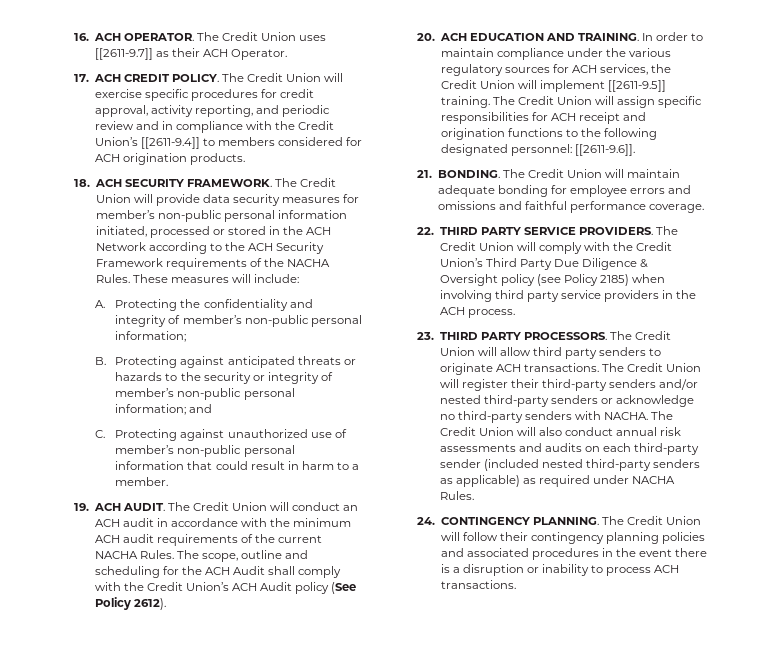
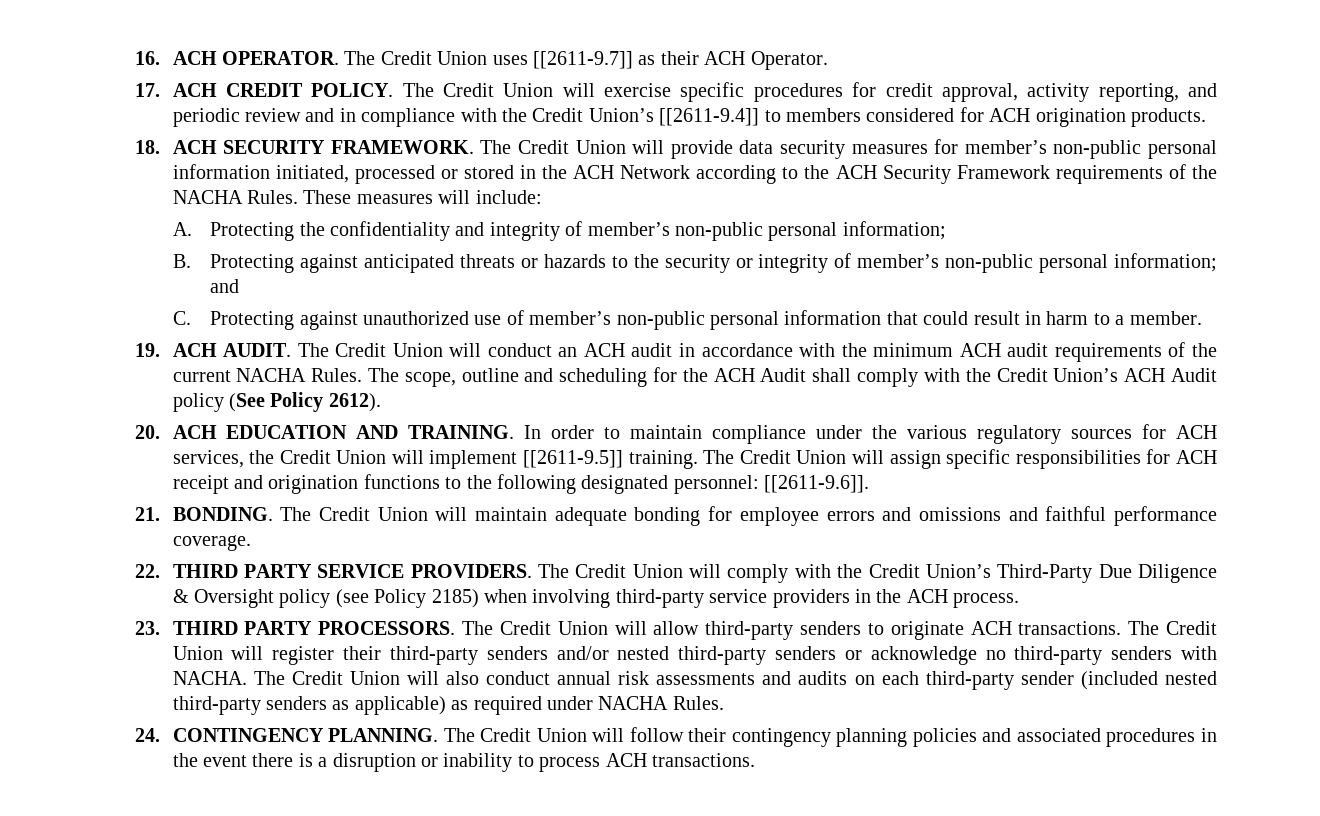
- The Credit Union will comply with the Credit Union’s Third Party Due Diligence & Oversight policy (see Policy 2185) when involving third party service providers in the ACH process.
+ The Credit Union will comply with the Credit Union’s Third-Party Due Diligence & Oversight policy (see Policy 2185) when involving third-party service providers in the ACH process.
- The Credit Union will allow third party senders to originate ACH transactions.
+ The Credit Union will allow third-party senders to originate ACH transactions.

